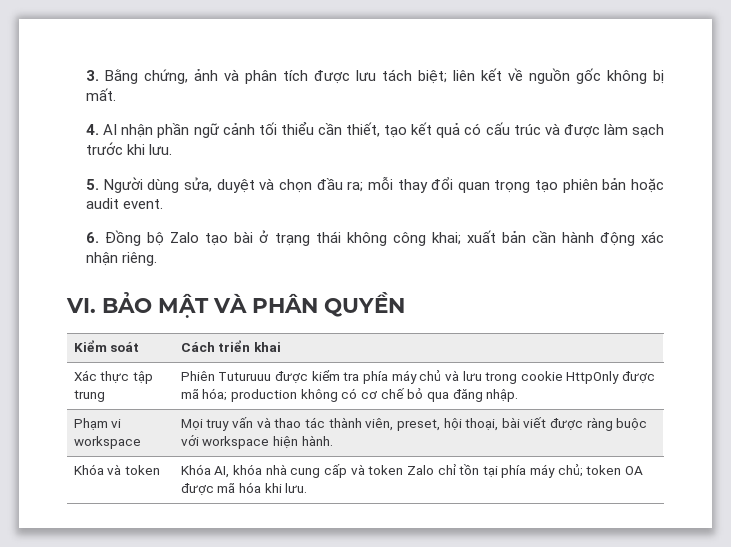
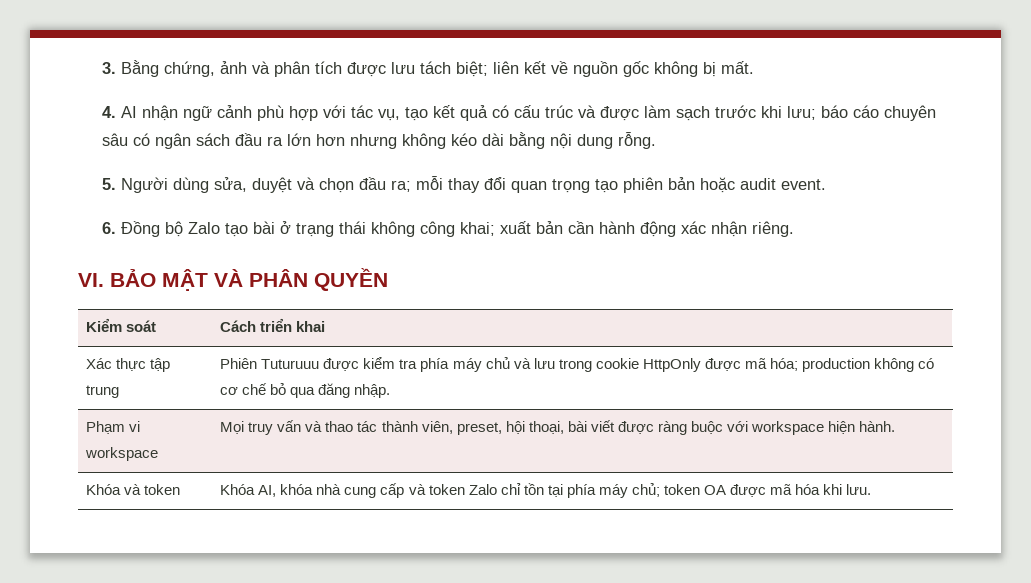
- 4. AI nhận phần ngữ cảnh tối thiểu cần thiết, tạo kết quả có cấu trúc và được làm sạch trước khi lưu.
+ 4. AI nhận ngữ cảnh phù hợp với tác vụ, tạo kết quả có cấu trúc và được làm sạch trước khi lưu; báo cáo chuyên sâu có ngân sách đầu ra lớn hơn nhưng không kéo dài bằng nội dung rỗng.

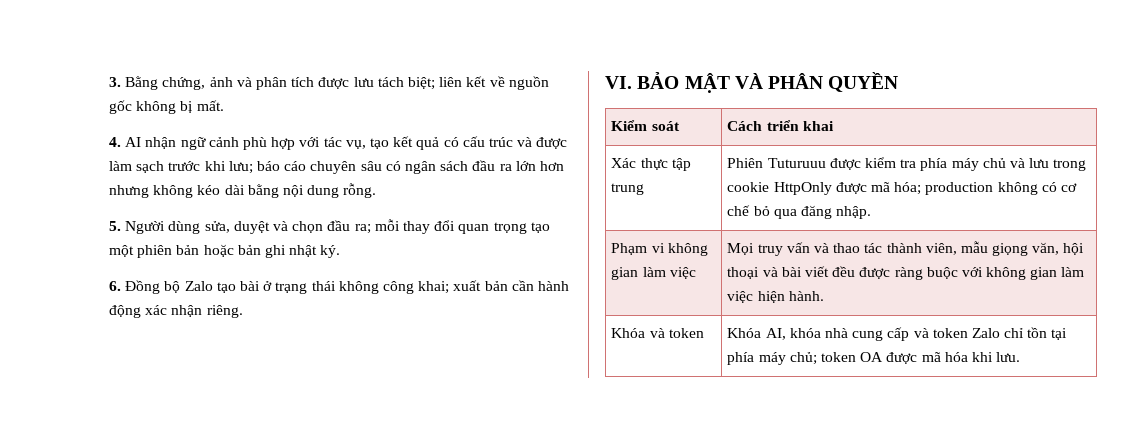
- 5. Người dùng sửa, duyệt và chọn đầu ra; mỗi thay đổi quan trọng tạo phiên bản hoặc audit event.
+ 5. Người dùng sửa, duyệt và chọn đầu ra; mỗi thay đổi quan trọng tạo một phiên bản hoặc bản ghi nhật ký.
- Phạm vi workspace | Mọi truy vấn và thao tác thành viên, preset, hội thoại, bài viết được ràng buộc với workspace hiện hành.
+ Phạm vi không gian làm việc | Mọi truy vấn và thao tác thành viên, mẫu giọng văn, hội thoại và bài viết đều được ràng buộc với không gian làm việc hiện hành.

